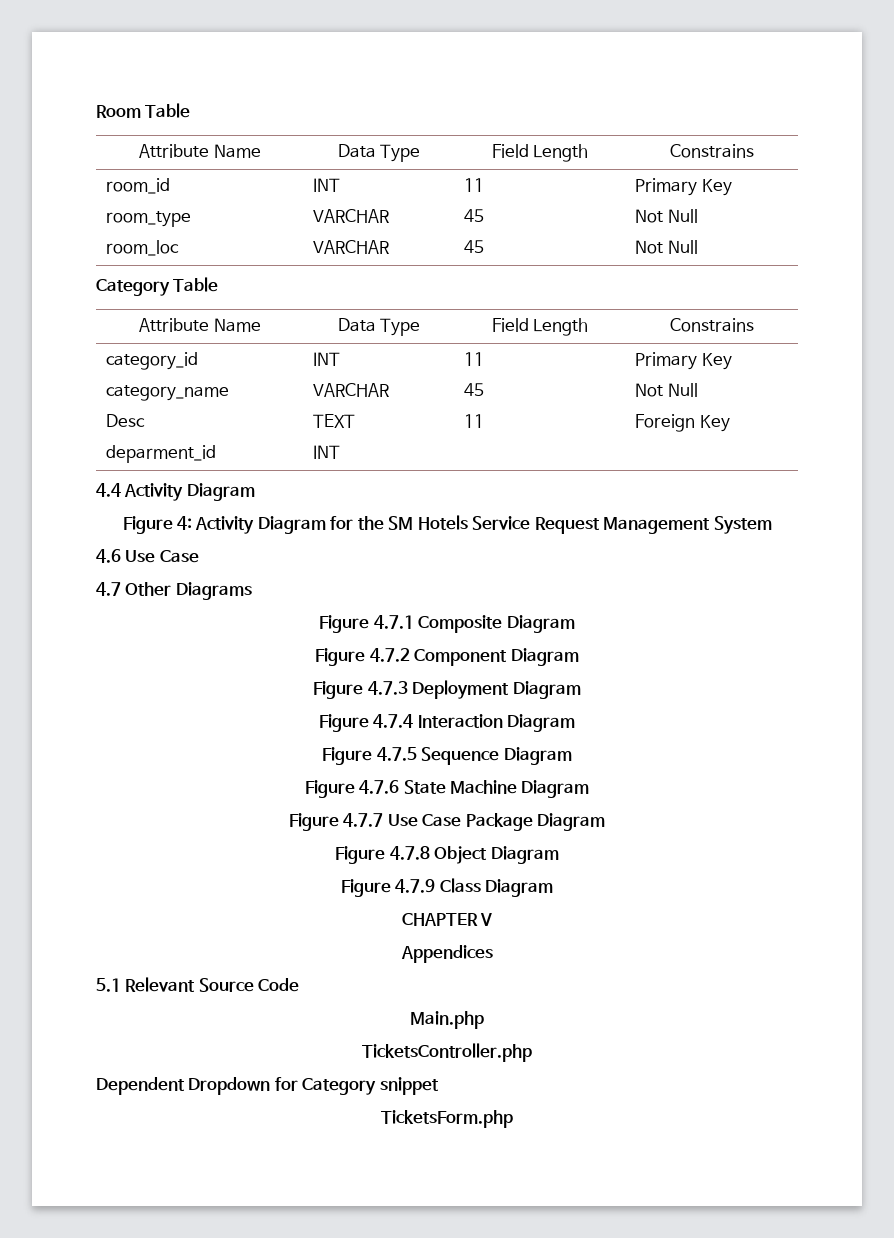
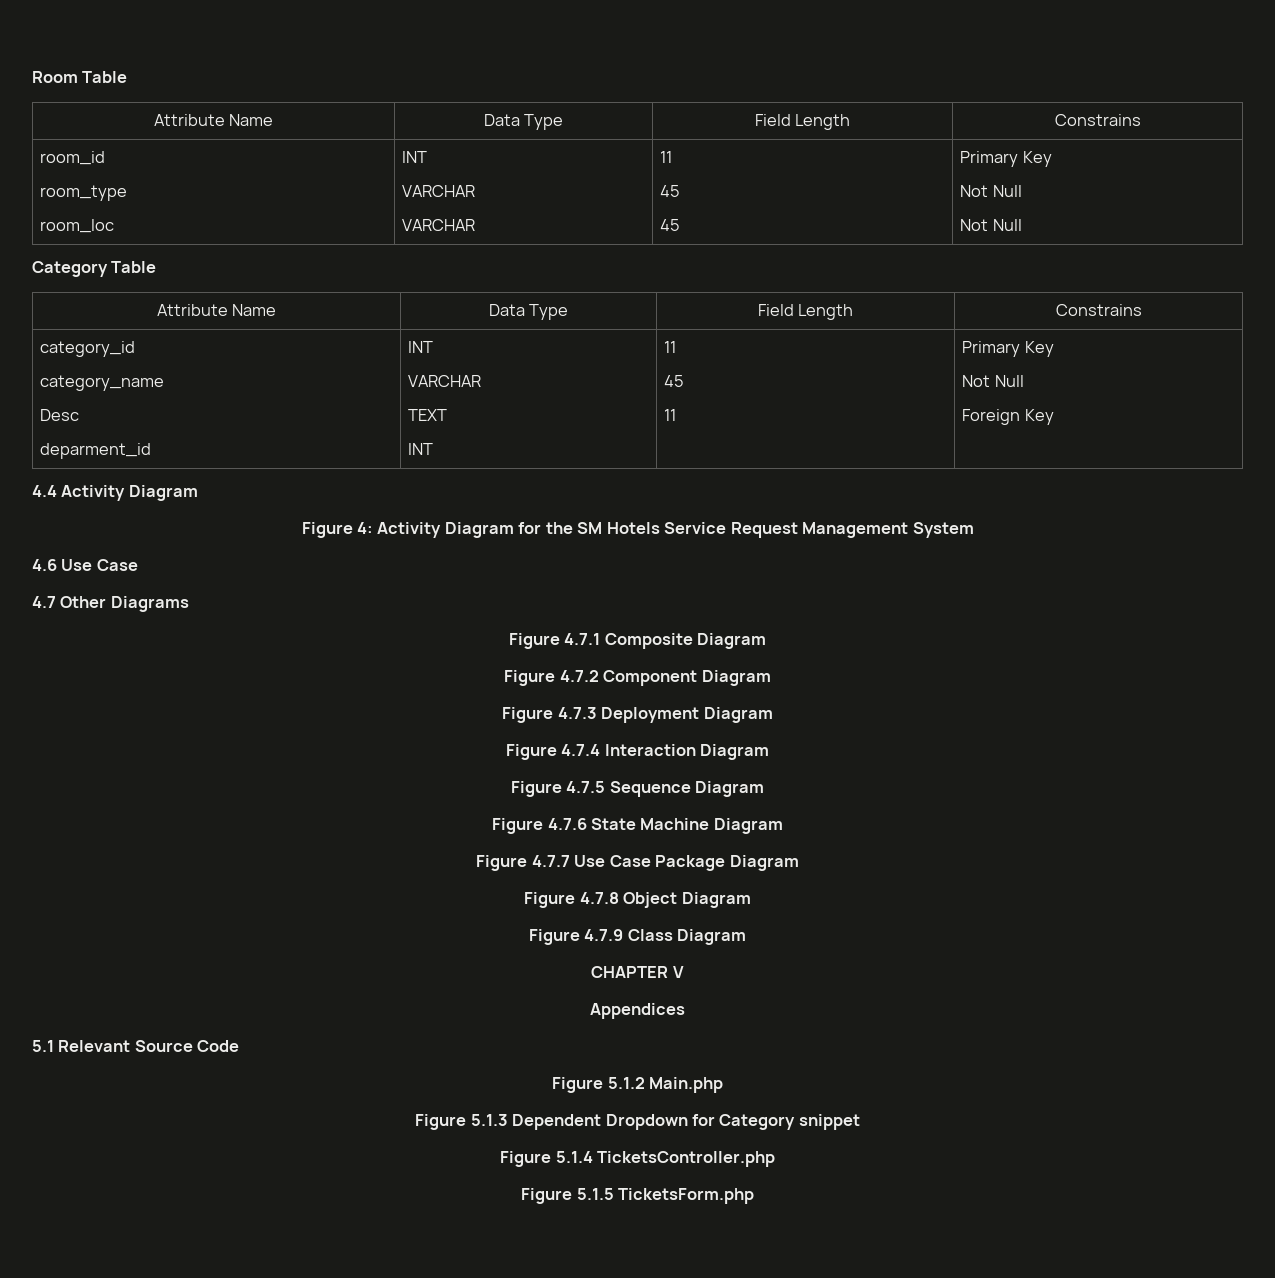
- Main.php
+ Figure 5.1.2 Main.php
- TicketsController.php
- Dependent Dropdown for Category snippet
+ Figure 5.1.3 Dependent Dropdown for Category snippet
- TicketsForm.php
+ Figure 5.1.4 TicketsController.php
+ Figure 5.1.5 TicketsForm.php

